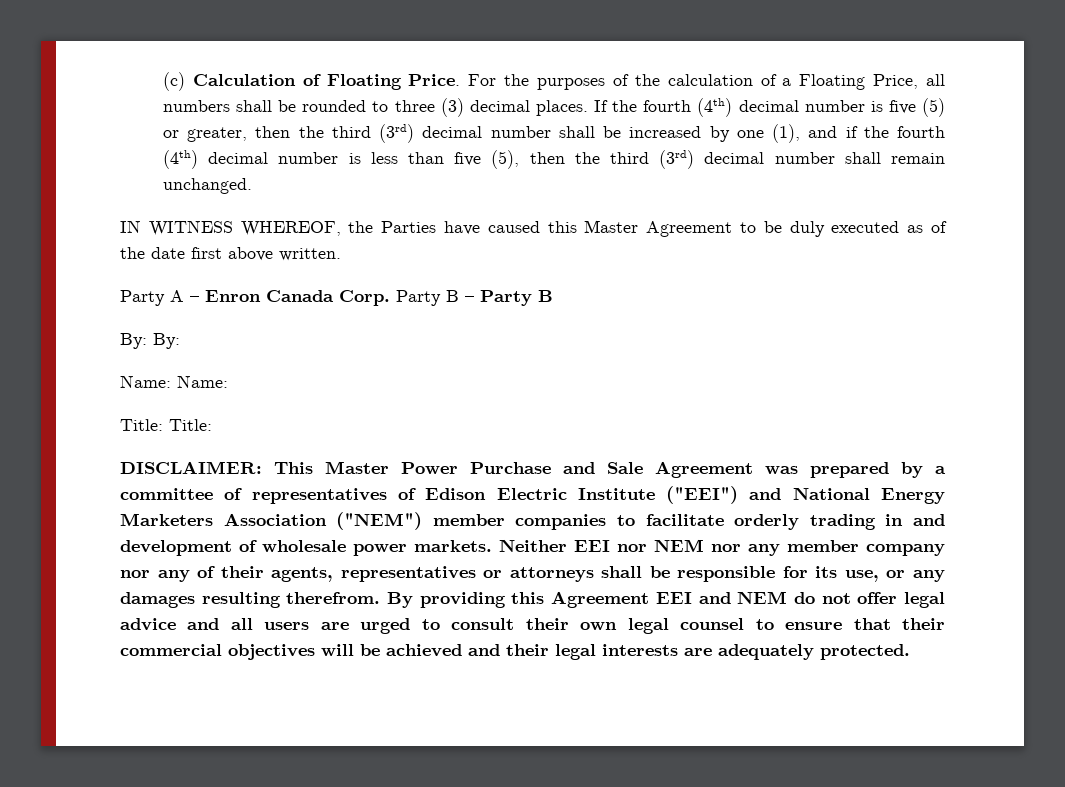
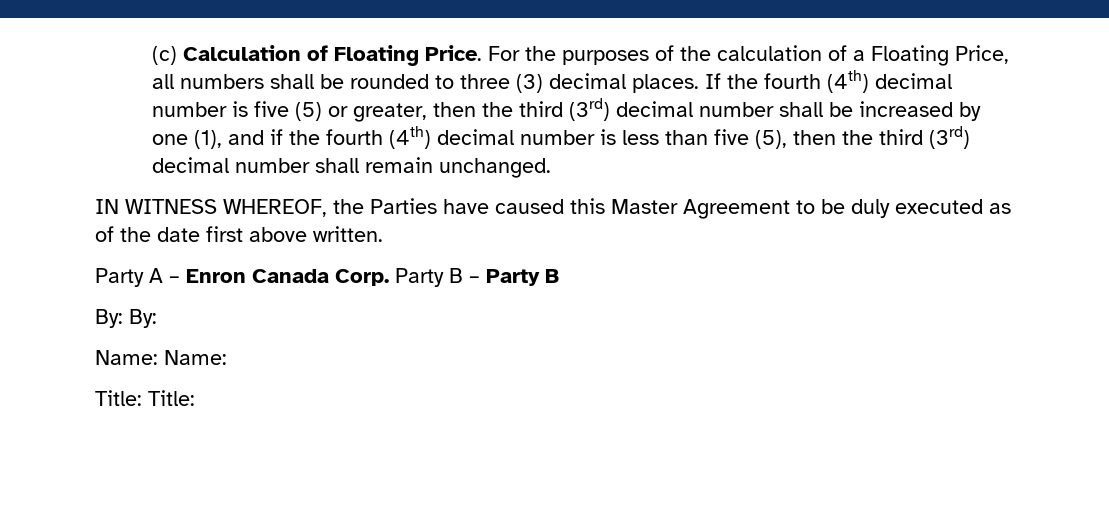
- DISCLAIMER: This Master Power Purchase and Sale Agreement was prepared by a committee of representatives of Edison Electric Institute ("EEI") and National Energy Marketers Association ("NEM") member companies to facilitate orderly trading in and development of wholesale power markets. Neither EEI nor NEM nor any member company nor any of their agents, representatives or attorneys shall be responsible for its use, or any damages resulting therefrom. By providing this Agreement EEI and NEM do not offer legal advice and all users are urged to consult their own legal counsel to ensure that their commercial objectives will be achieved and their legal interests are adequately protected.

